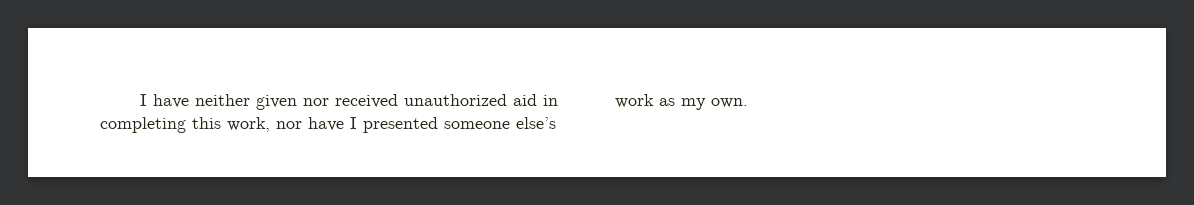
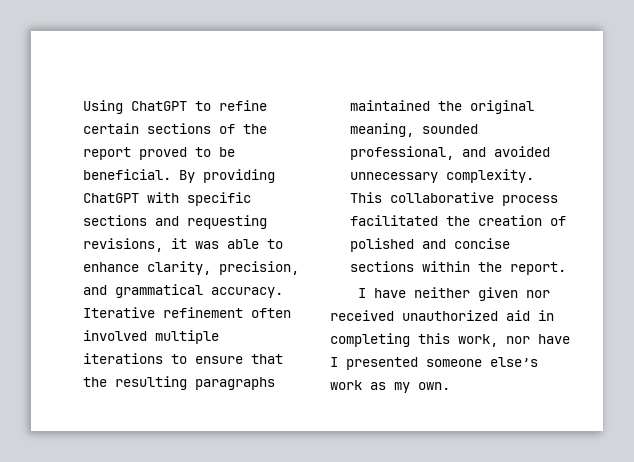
+ Using ChatGPT to refine certain sections of the report proved to be beneficial. By providing ChatGPT with specific sections and requesting revisions, it was able to enhance clarity, precision, and grammatical accuracy. Iterative refinement often involved multiple iterations to ensure that the resulting paragraphs maintained the original meaning, sounded professional, and avoided unnecessary complexity. This collaborative process facilitated the creation of polished and concise sections within the report.

